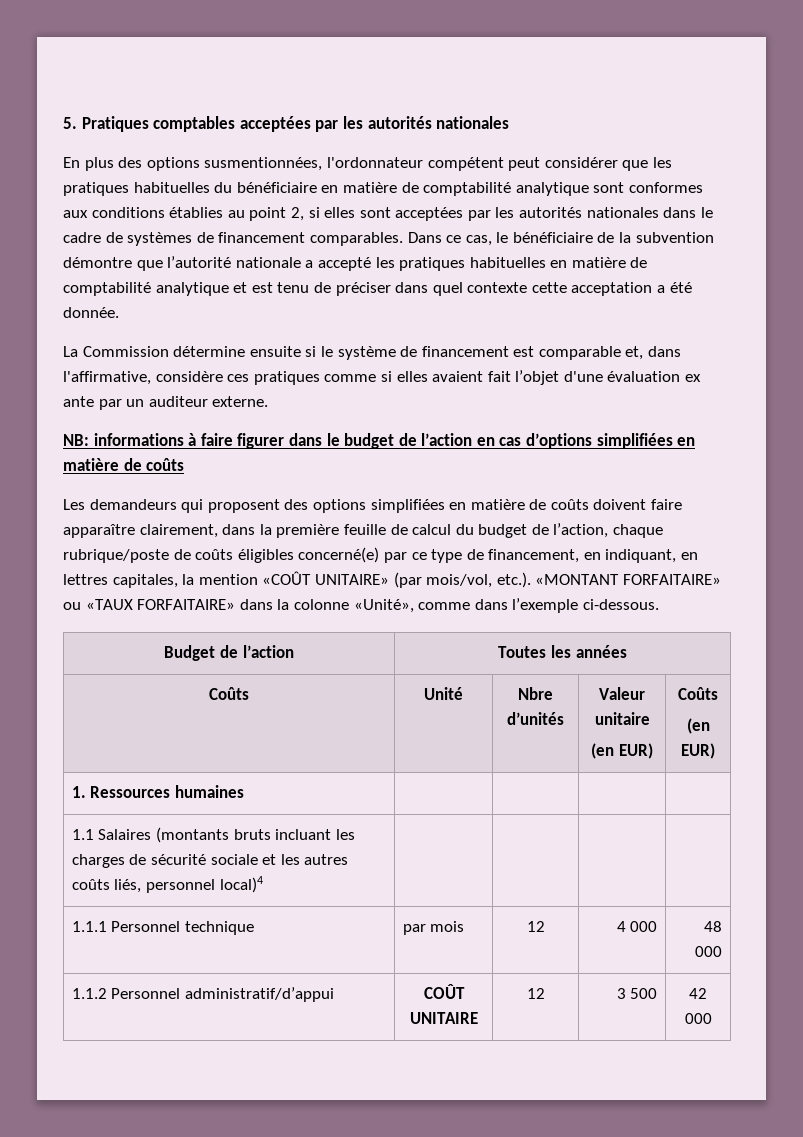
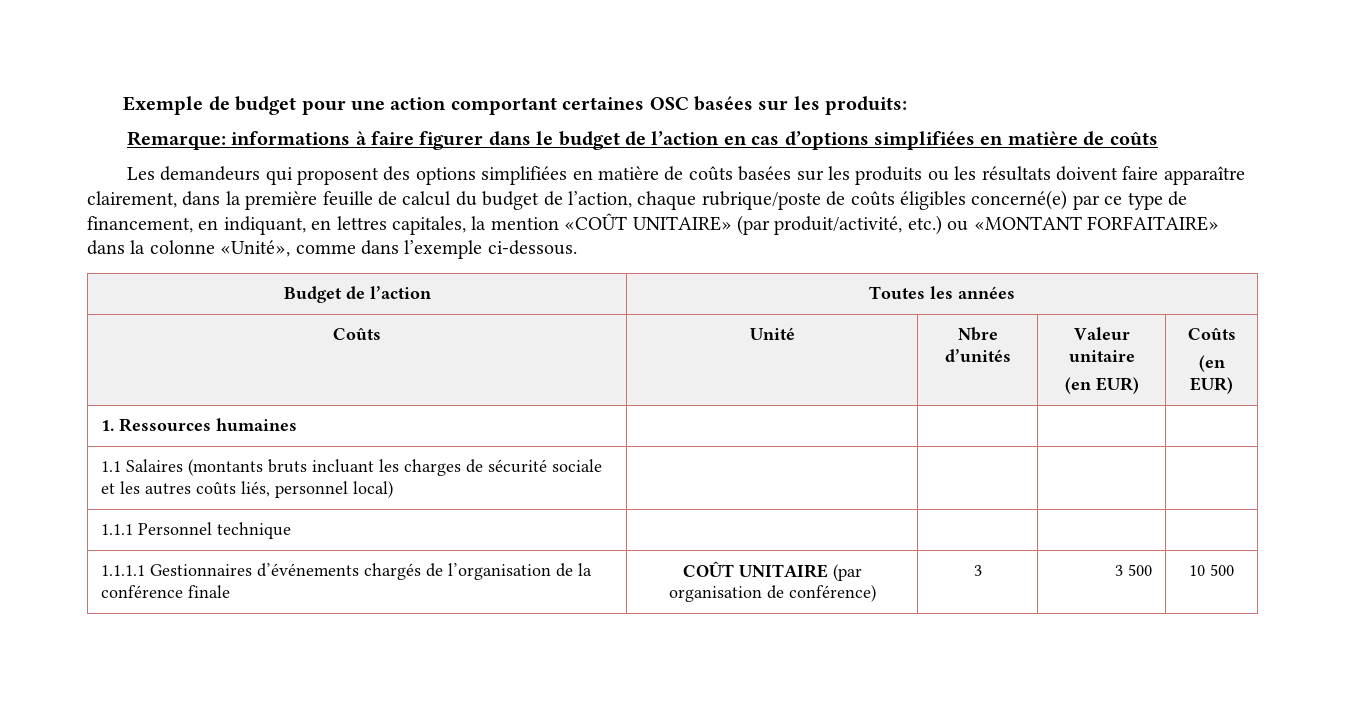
- 5. Pratiques comptables acceptées par les autorités nationales
- En plus des options susmentionnées, l'ordonnateur compétent peut considérer que les pratiques habituelles du bénéficiaire en matière de comptabilité analytique sont conformes aux conditions établies au point 2, si elles sont acceptées par les autorités nationales dans le cadre de systèmes de financement comparables. Dans ce cas, le bénéficiaire de la subvention démontre que l’autorité nationale a accepté les pratiques habituelles en matière de comptabilité analytique et est tenu de préciser dans quel contexte cette acceptation a été donnée.
- La Commission détermine ensuite si le système de financement est comparable et, dans l'affirmative, considère ces pratiques comme si elles avaient fait l’objet d'une évaluation ex ante par un auditeur externe.
- NB: informations à faire figurer dans le budget de l’action en cas d’options simplifiées en matière de coûts
+ Exemple de budget pour une action comportant certaines OSC basées sur les produits:
+ Remarque: informations à faire figurer dans le budget de l’action en cas d’options simplifiées en matière de coûts
- Les demandeurs qui proposent des options simplifiées en matière de coûts doivent faire apparaître clairement, dans la première feuille de calcul du budget de l’action, chaque rubrique/poste de coûts éligibles concerné(e) par ce type de financement, en indiquant, en lettres capitales, la mention «COÛT UNITAIRE» (par mois/vol, etc.). «MONTANT FORFAITAIRE» ou «TAUX FORFAITAIRE» dans la colonne «Unité», comme dans l’exemple ci-dessous.
+ Les demandeurs qui proposent des options simplifiées en matière de coûts basées sur les produits ou les résultats doivent faire apparaître clairement, dans la première feuille de calcul du budget de l’action, chaque rubrique/poste de coûts éligibles concerné(e) par ce type de financement, en indiquant, en lettres capitales, la mention «COÛT UNITAIRE» (par produit/activité, etc.) ou «MONTANT FORFAITAIRE» dans la colonne «Unité», comme dans l’exemple ci-dessous.
- 1.1 Salaires (montants bruts incluant les charges de sécurité sociale et les autres coûts liés, personnel local)4 | | | |
+ 1.1 Salaires (montants bruts incluant les charges de sécurité sociale et les autres coûts liés, personnel local) | | | |
- 1.1.1 Personnel technique | par mois | 12 | 4 000 | 48 000
- 1.1.2 Personnel administratif/d’appui | COÛT UNITAIRE | 12 | 3 500 | 42 000
+ 1.1.1 Personnel technique | | | |
+ 1.1.1.1 Gestionnaires d’événements chargés de l’organisation de la conférence finale | COÛT UNITAIRE (par organisation de conférence) | 3 | 3 500 | 10 500

